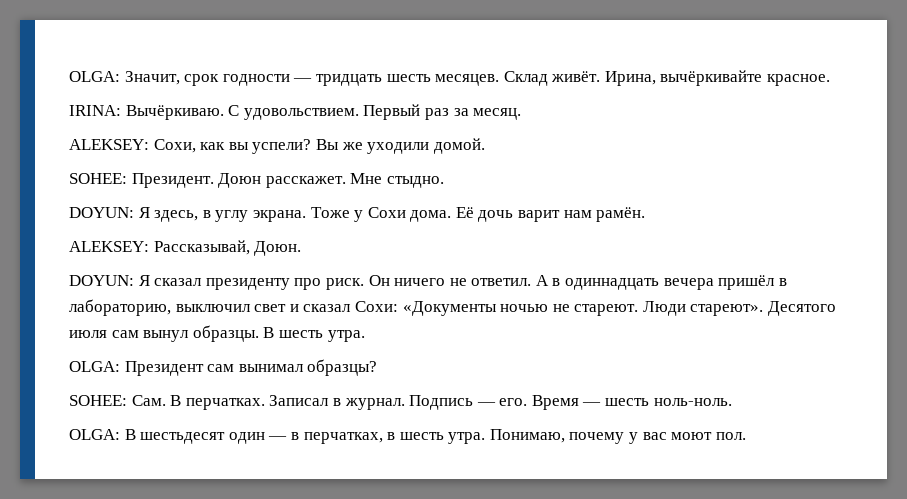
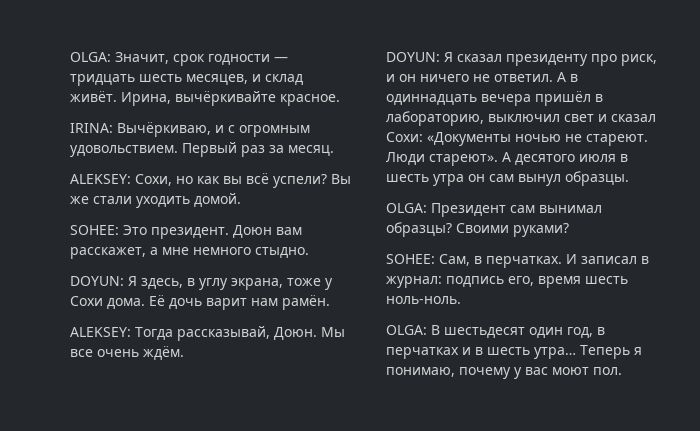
- OLGA: Значит, срок годности — тридцать шесть месяцев. Склад живёт.
+ OLGA: Значит, срок годности — тридцать шесть месяцев, и склад живёт.
- IRINA: Вычёркиваю. С удовольствием.
+ IRINA: Вычёркиваю, и с огромным удовольствием.
- ALEKSEY: Сохи, как вы успели?
+ ALEKSEY: Сохи, но как вы всё успели?
- Вы же уходили домой.
+ Вы же стали уходить домой.
- SOHEE: Президент. Доюн расскажет. Мне стыдно.
+ SOHEE: Это президент. Доюн вам расскажет, а мне немного стыдно.
- DOYUN: Я здесь, в углу экрана. Тоже у Сохи дома.
+ DOYUN: Я здесь, в углу экрана, тоже у Сохи дома.
- ALEKSEY: Рассказывай, Доюн.
+ ALEKSEY: Тогда рассказывай, Доюн. Мы все очень ждём.
- DOYUN: Я сказал президенту про риск. Он ничего не ответил.
+ DOYUN: Я сказал президенту про риск, и он ничего не ответил.
- Десятого июля сам вынул образцы. В шесть утра.
+ А десятого июля в шесть утра он сам вынул образцы.
- OLGA: Президент сам вынимал образцы?
- SOHEE: Сам. В перчатках. Записал в журнал. Подпись — его. Время — шесть ноль-ноль.
+ OLGA: Президент сам вынимал образцы? Своими руками?
+ SOHEE: Сам, в перчатках. И записал в журнал: подпись его, время шесть ноль-ноль.
- OLGA: В шестьдесят один — в перчатках, в шесть утра. Понимаю, почему у вас моют пол.
+ OLGA: В шестьдесят один год, в перчатках и в шесть утра… Теперь я понимаю, почему у вас моют пол.

